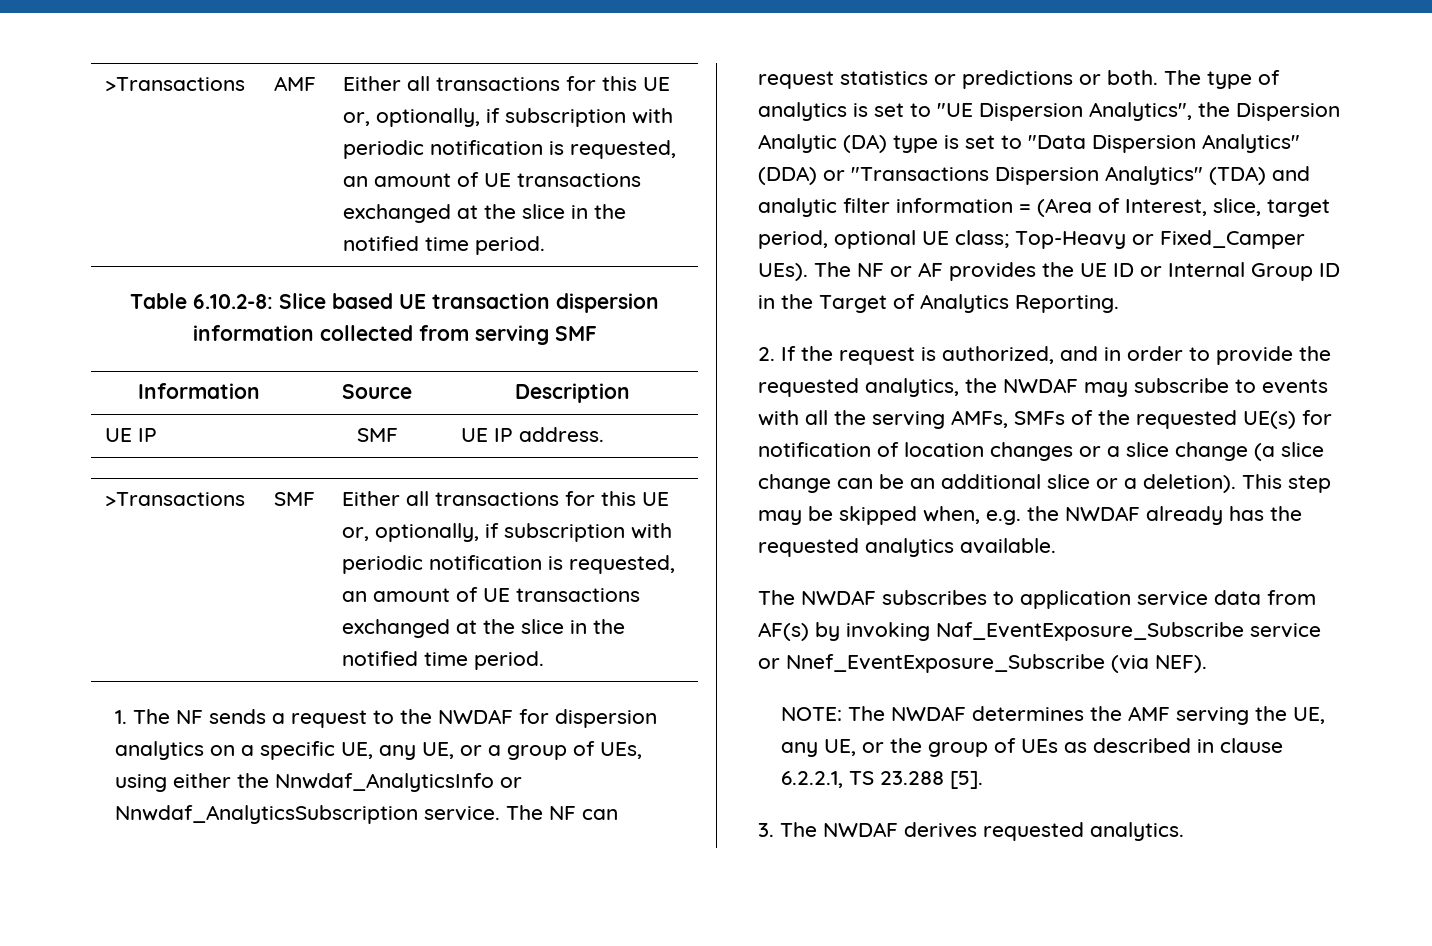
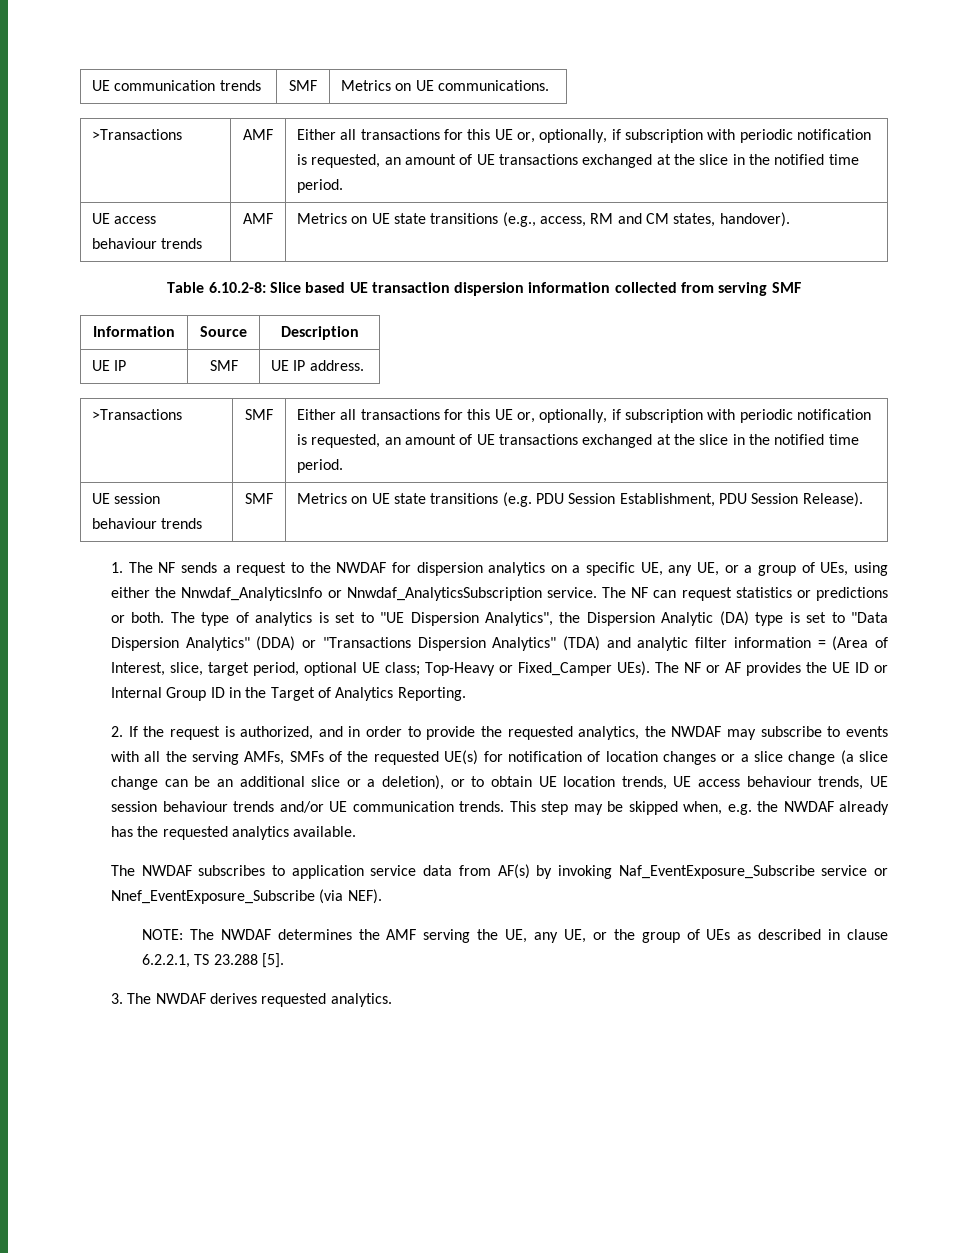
+ UE communication trends | SMF | Metrics on UE communications.
+ UE access behaviour trends | AMF | Metrics on UE state transitions (e.g., access, RM and CM states, handover).
+ UE session behaviour trends | SMF | Metrics on UE state transitions (e.g. PDU Session Establishment, PDU Session Release).
- 2. If the request is authorized, and in order to provide the requested analytics, the NWDAF may subscribe to events with all the serving AMFs, SMFs of the requested UE(s) for notification of location changes or a slice change (a slice change can be an additional slice or a deletion).
+ 2. If the request is authorized, and in order to provide the requested analytics, the NWDAF may subscribe to events with all the serving AMFs, SMFs of the requested UE(s) for notification of location changes or a slice change (a slice change can be an additional slice or a deletion), or to obtain UE location trends, UE access behaviour trends, UE session behaviour trends and/or UE communication trends.

